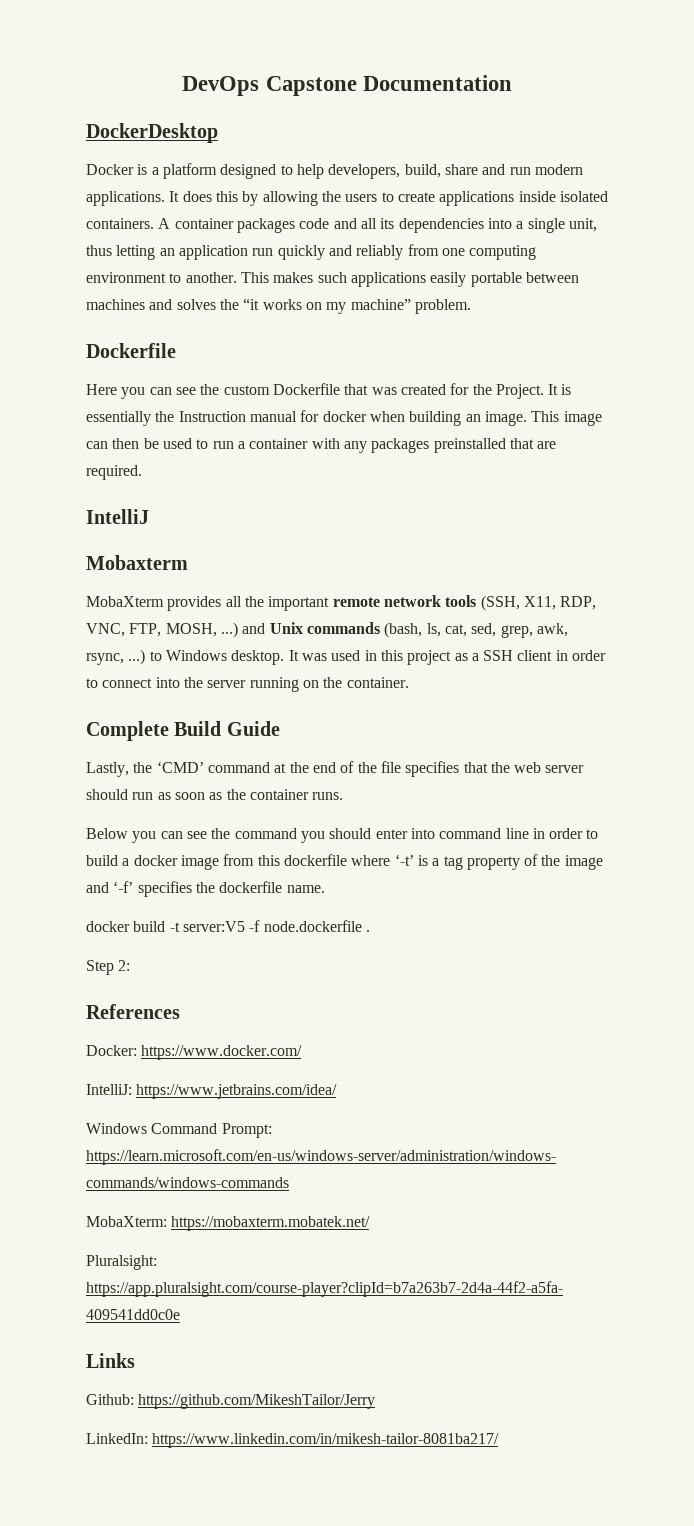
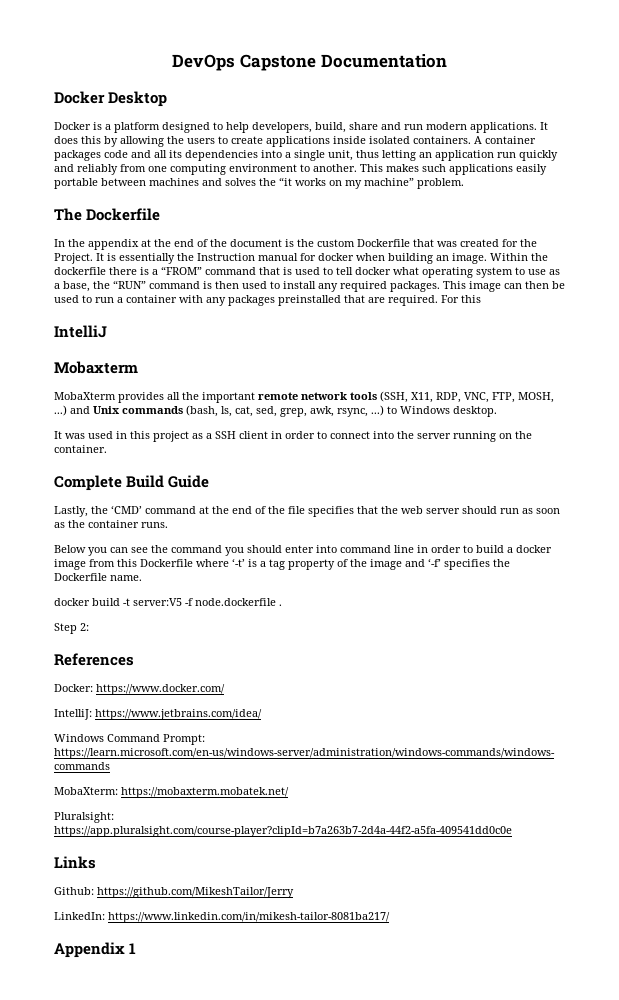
- DockerDesktop
+ Docker Desktop
  This makes such applications easily portable between machines and solves the “it works on my machine” problem.
- Dockerfile
+ The Dockerfile
- Here you can see the custom Dockerfile that was created for the Project.
+ In the appendix at the end of the document is the custom Dockerfile that was created for the Project.
+ Within the dockerfile there is a “FROM” command that is used to tell docker what operating system to use as a base, the “RUN” command is then used to install any required packages.
+ For this
- MobaXterm provides all the important remote network tools (SSH, X11, RDP, VNC, FTP, MOSH, ...) and Unix commands (bash, ls, cat, sed, grep, awk, rsync, ...) to Windows desktop. It was used in this project as a SSH client in order to connect into the server running on the container.
+ MobaXterm provides all the important remote network tools (SSH, X11, RDP, VNC, FTP, MOSH, ...) and Unix commands (bash, ls, cat, sed, grep, awk, rsync, ...) to Windows desktop.
+ It was used in this project as a SSH client in order to connect into the server running on the container.
- Below you can see the command you should enter into command line in order to build a docker image from this dockerfile where ‘-t’ is a tag property of the image and ‘-f’ specifies the dockerfile name.
+ Below you can see the command you should enter into command line in order to build a docker image from this Dockerfile where ‘-t’ is a tag property of the image and ‘-f’ specifies the Dockerfile name.
+ Appendix 1

